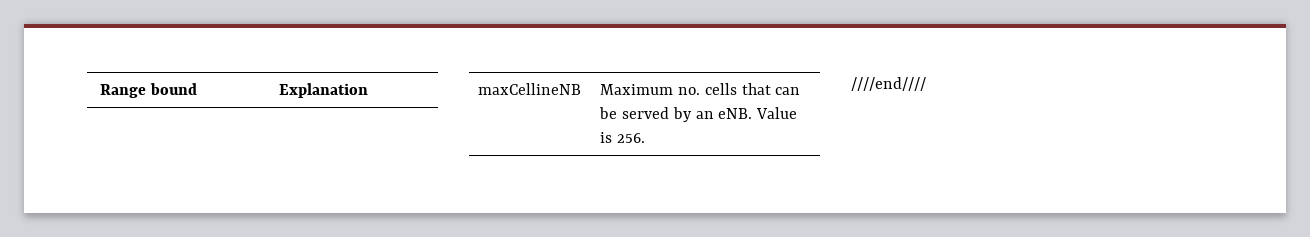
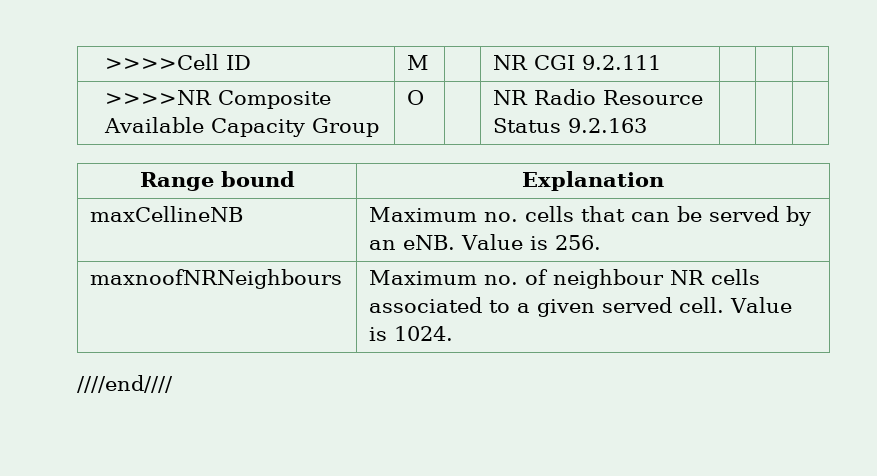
+ >>>>Cell ID | M | | NR CGI 9.2.111 | | |
+ >>>>NR Composite Available Capacity Group | O | | NR Radio Resource Status 9.2.163 | | |
+ maxnoofNRNeighbours | Maximum no. of neighbour NR cells associated to a given served cell. Value is 1024.

